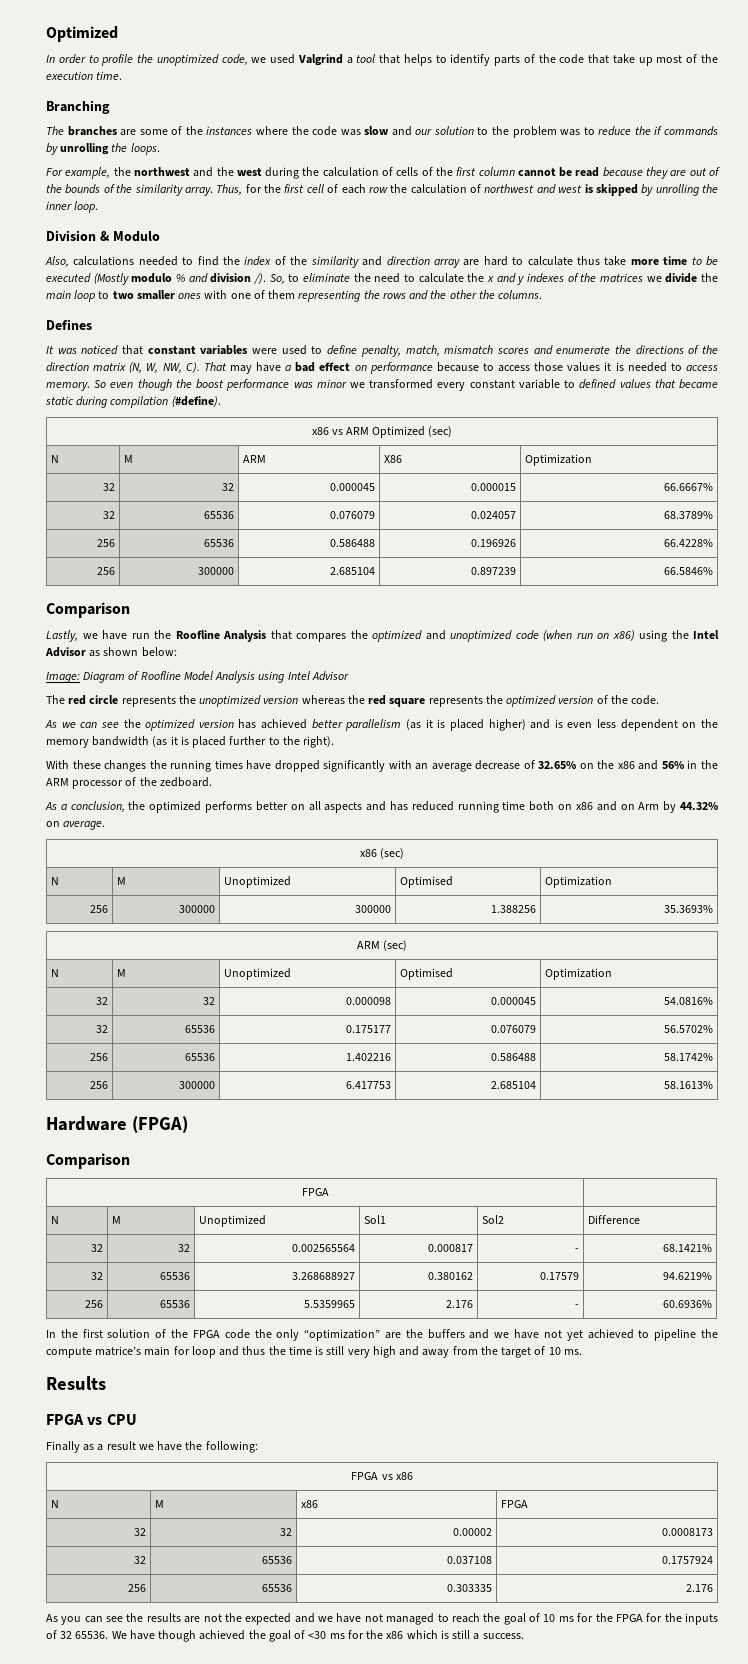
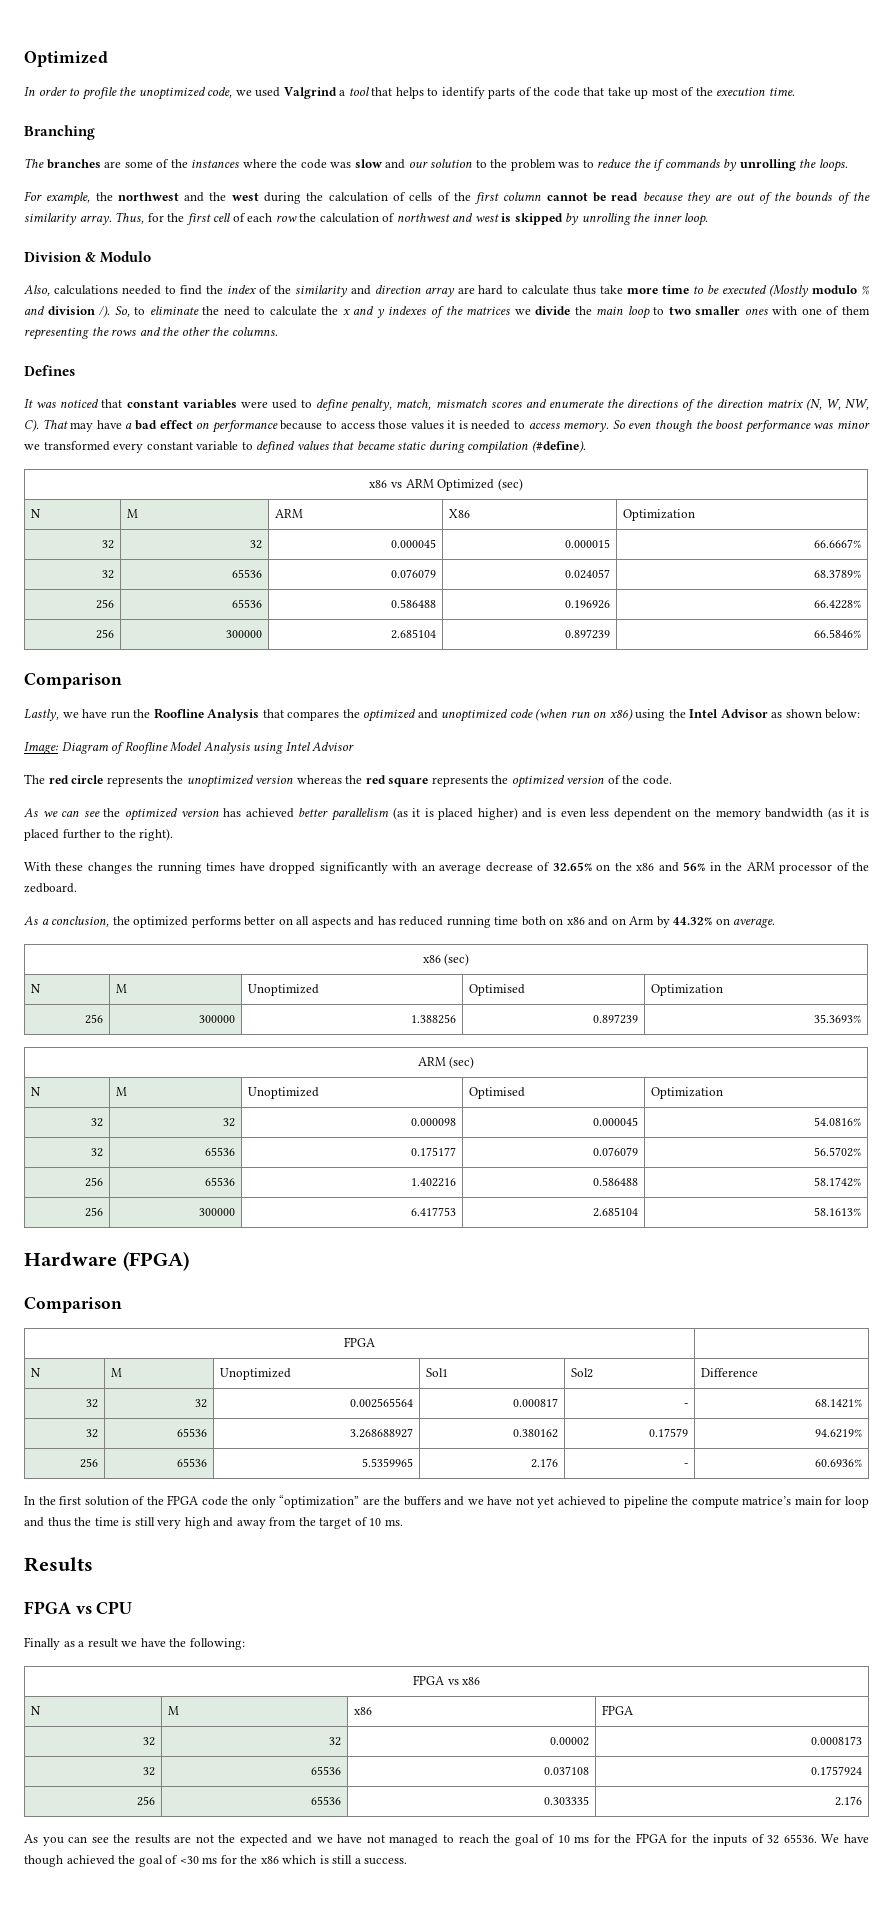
- 256 | 300000 | 300000 | 1.388256 | 35.3693%
+ 256 | 300000 | 1.388256 | 0.897239 | 35.3693%

